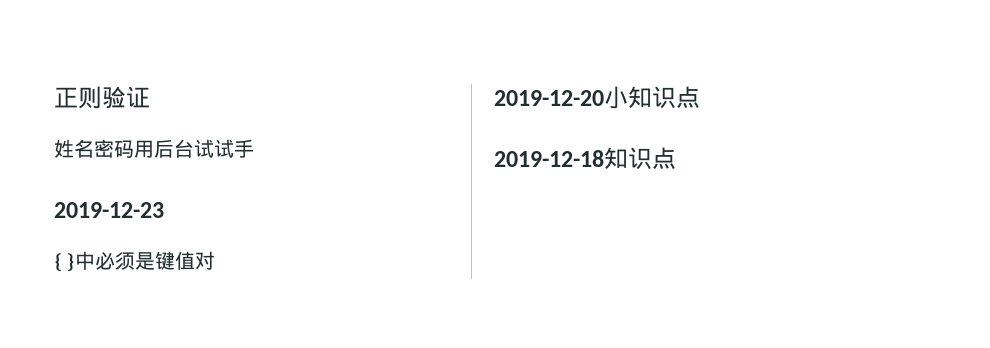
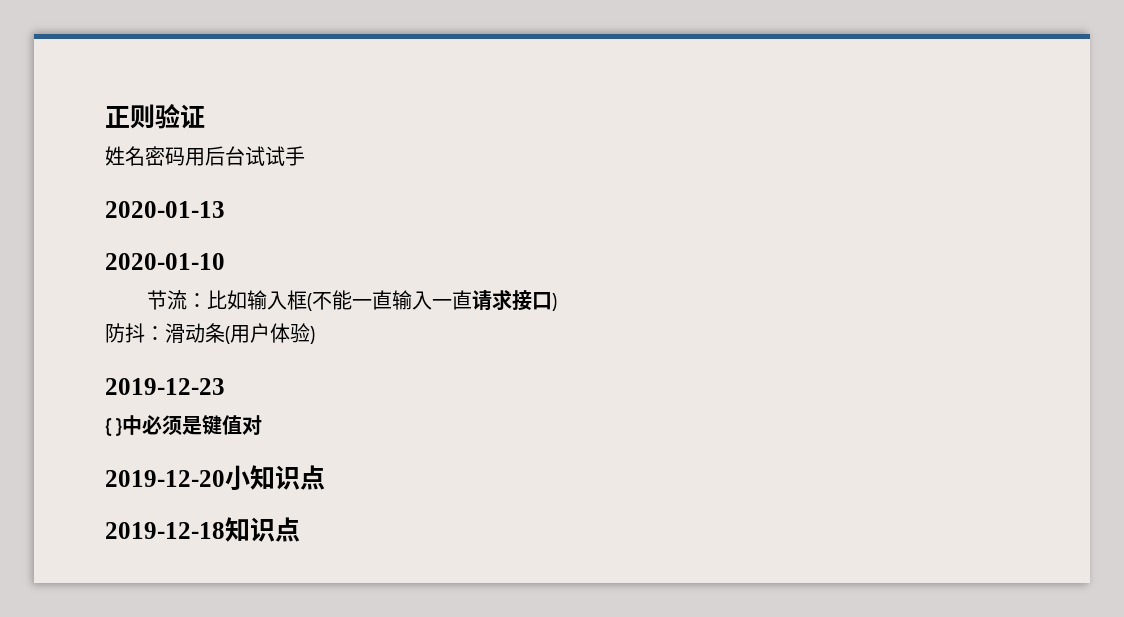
+ 2020-01-13
+ 2020-01-10
+ 节流：比如输入框(不能一直输入一直请求接口)
+ 防抖：滑动条(用户体验)

